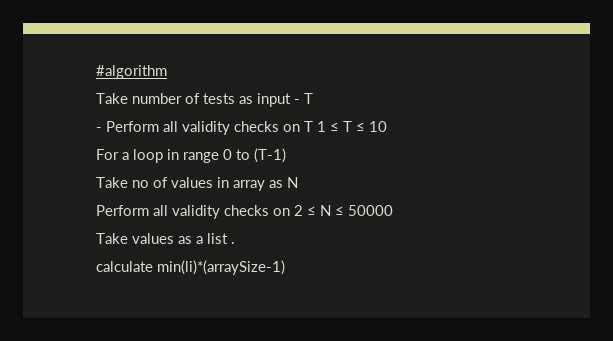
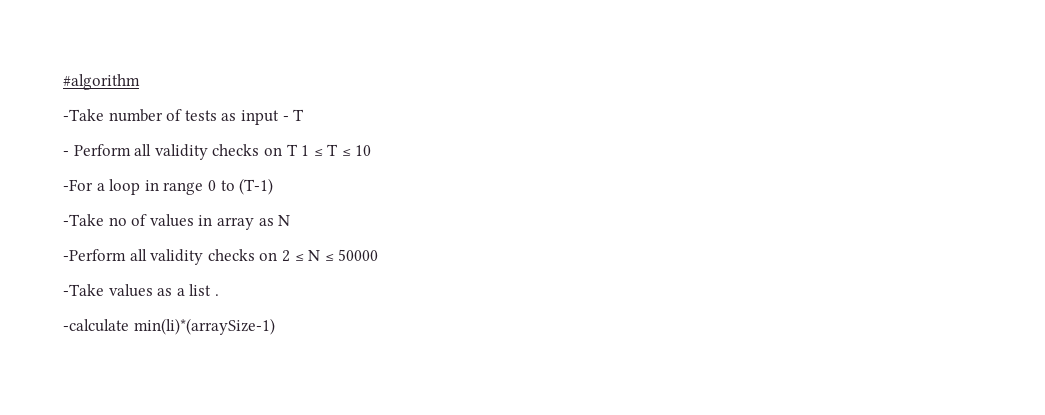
- Take number of tests as input - T
+ -Take number of tests as input - T
- For a loop in range 0 to (T-1)
+ -For a loop in range 0 to (T-1)
- Take no of values in array as N
+ -Take no of values in array as N
- Perform all validity checks on 2 ≤ N ≤ 50000
+ -Perform all validity checks on 2 ≤ N ≤ 50000
- Take values as a list .
+ -Take values as a list .
- calculate min(li)*(arraySize-1)
+ -calculate min(li)*(arraySize-1)

